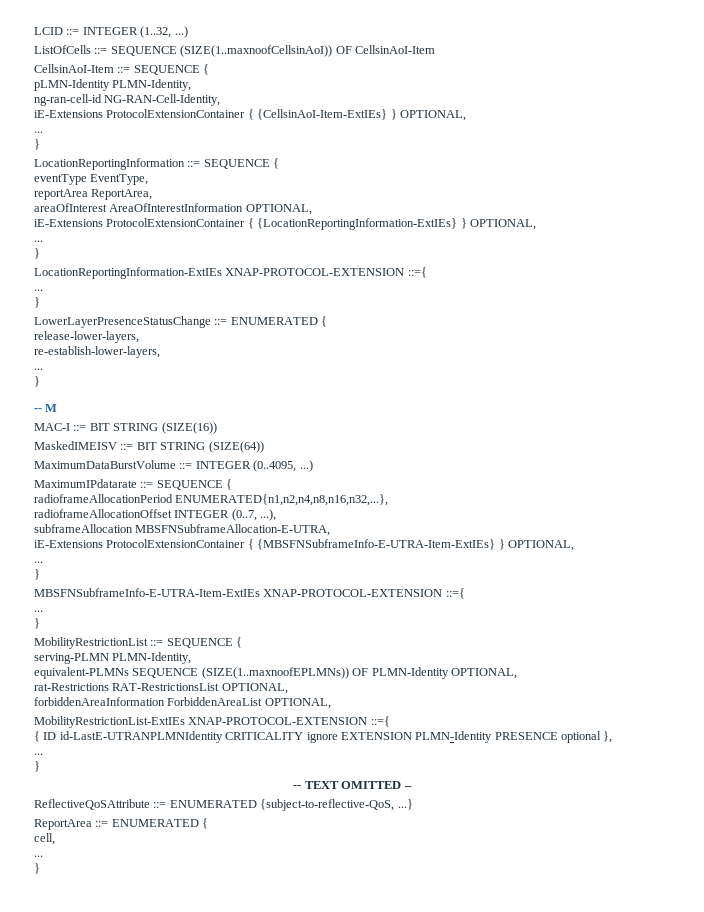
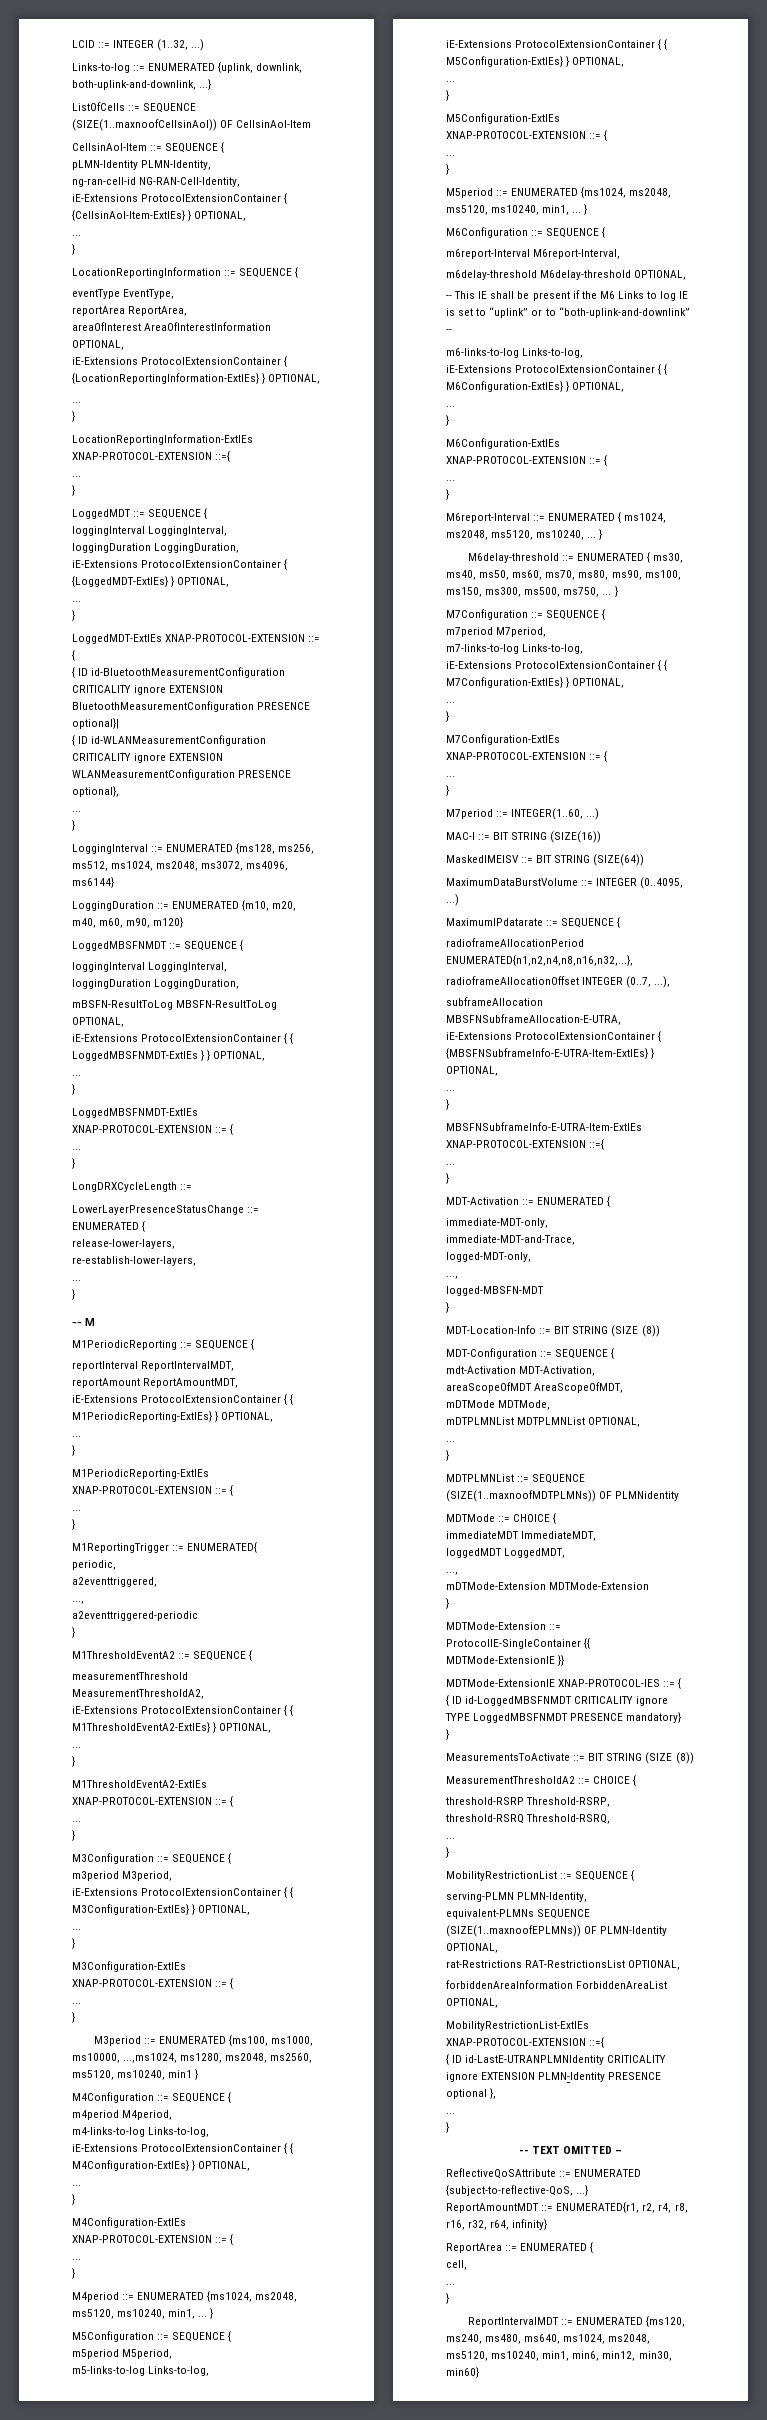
+ Links-to-log ::= ENUMERATED {uplink, downlink, both-uplink-and-downlink, ...}
+ LoggedMDT ::= SEQUENCE {
+ loggingInterval LoggingInterval,
+ loggingDuration LoggingDuration,
+ iE-Extensions ProtocolExtensionContainer { {LoggedMDT-ExtIEs} } OPTIONAL,
+ ...
+ }
+ LoggedMDT-ExtIEs XNAP-PROTOCOL-EXTENSION ::= {
+ { ID id-BluetoothMeasurementConfiguration CRITICALITY ignore EXTENSION BluetoothMeasurementConfiguration PRESENCE optional}|
+ { ID id-WLANMeasurementConfiguration CRITICALITY ignore EXTENSION WLANMeasurementConfiguration PRESENCE optional},
+ ...
+ }
+ LoggingInterval ::= ENUMERATED {ms128, ms256, ms512, ms1024, ms2048, ms3072, ms4096, ms6144}
+ LoggingDuration ::= ENUMERATED {m10, m20, m40, m60, m90, m120}
+ LoggedMBSFNMDT ::= SEQUENCE {
+ loggingInterval LoggingInterval,
+ loggingDuration LoggingDuration,
+ mBSFN-ResultToLog MBSFN-ResultToLog OPTIONAL,
+ iE-Extensions ProtocolExtensionContainer { { LoggedMBSFNMDT-ExtIEs } } OPTIONAL,
+ ...
+ }
+ LoggedMBSFNMDT-ExtIEs XNAP-PROTOCOL-EXTENSION ::= {
+ ...
+ }
+ LongDRXCycleLength ::=
+ M1PeriodicReporting ::= SEQUENCE {
+ reportInterval ReportIntervalMDT,
+ reportAmount ReportAmountMDT,
+ iE-Extensions ProtocolExtensionContainer { { M1PeriodicReporting-ExtIEs} } OPTIONAL,
+ ...
+ }
+ M1PeriodicReporting-ExtIEs XNAP-PROTOCOL-EXTENSION ::= {
+ ...
+ }
+ M1ReportingTrigger ::= ENUMERATED{
+ periodic,
+ a2eventtriggered,
+ ...,
+ a2eventtriggered-periodic
+ }
+ M1ThresholdEventA2 ::= SEQUENCE {
+ measurementThreshold MeasurementThresholdA2,
+ iE-Extensions ProtocolExtensionContainer { { M1ThresholdEventA2-ExtIEs} } OPTIONAL,
+ ...
+ }
+ M1ThresholdEventA2-ExtIEs XNAP-PROTOCOL-EXTENSION ::= {
+ ...
+ }
+ M3Configuration ::= SEQUENCE {
+ m3period M3period,
+ iE-Extensions ProtocolExtensionContainer { { M3Configuration-ExtIEs} } OPTIONAL,
+ ...
+ }
+ M3Configuration-ExtIEs XNAP-PROTOCOL-EXTENSION ::= {
+ ...
+ }
+ M3period ::= ENUMERATED {ms100, ms1000, ms10000, ...,ms1024, ms1280, ms2048, ms2560, ms5120, ms10240, min1 }
+ M4Configuration ::= SEQUENCE {
+ m4period M4period,
+ m4-links-to-log Links-to-log,
+ iE-Extensions ProtocolExtensionContainer { { M4Configuration-ExtIEs} } OPTIONAL,
+ ...
+ }
+ M4Configuration-ExtIEs XNAP-PROTOCOL-EXTENSION ::= {
+ ...
+ }
+ M4period ::= ENUMERATED {ms1024, ms2048, ms5120, ms10240, min1, ... }
+ M5Configuration ::= SEQUENCE {
+ m5period M5period,
+ m5-links-to-log Links-to-log,
+ iE-Extensions ProtocolExtensionContainer { { M5Configuration-ExtIEs} } OPTIONAL,
+ ...
+ }
+ M5Configuration-ExtIEs XNAP-PROTOCOL-EXTENSION ::= {
+ ...
+ }
+ M5period ::= ENUMERATED {ms1024, ms2048, ms5120, ms10240, min1, ... }
+ M6Configuration ::= SEQUENCE {
+ m6report-Interval M6report-Interval,
+ m6delay-threshold M6delay-threshold OPTIONAL,
+ -- This IE shall be present if the M6 Links to log IE is set to “uplink” or to “both-uplink-and-downlink” --
+ m6-links-to-log Links-to-log,
+ iE-Extensions ProtocolExtensionContainer { { M6Configuration-ExtIEs} } OPTIONAL,
+ ...
+ }
+ M6Configuration-ExtIEs XNAP-PROTOCOL-EXTENSION ::= {
+ ...
+ }
+ M6report-Interval ::= ENUMERATED { ms1024, ms2048, ms5120, ms10240, ... }
+ M6delay-threshold ::= ENUMERATED { ms30, ms40, ms50, ms60, ms70, ms80, ms90, ms100, ms150, ms300, ms500, ms750, ... }
+ M7Configuration ::= SEQUENCE {
+ m7period M7period,
+ m7-links-to-log Links-to-log,
+ iE-Extensions ProtocolExtensionContainer { { M7Configuration-ExtIEs} } OPTIONAL,
+ ...
+ }
+ M7Configuration-ExtIEs XNAP-PROTOCOL-EXTENSION ::= {
+ ...
+ }
+ M7period ::= INTEGER(1..60, ...)
+ MDT-Activation ::= ENUMERATED {
+ immediate-MDT-only,
+ immediate-MDT-and-Trace,
+ logged-MDT-only,
+ ...,
+ logged-MBSFN-MDT
+ }
+ MDT-Location-Info ::= BIT STRING (SIZE (8))
+ MDT-Configuration ::= SEQUENCE {
+ mdt-Activation MDT-Activation,
+ areaScopeOfMDT AreaScopeOfMDT,
+ mDTMode MDTMode,
+ mDTPLMNList MDTPLMNList OPTIONAL,
+ ...
+ }
+ MDTPLMNList ::= SEQUENCE (SIZE(1..maxnoofMDTPLMNs)) OF PLMNidentity
+ MDTMode ::= CHOICE {
+ immediateMDT ImmediateMDT,
+ loggedMDT LoggedMDT,
+ ...,
+ mDTMode-Extension MDTMode-Extension
+ }
+ MDTMode-Extension ::= ProtocolIE-SingleContainer {{ MDTMode-ExtensionIE }}
+ MDTMode-ExtensionIE XNAP-PROTOCOL-IES ::= {
+ { ID id-LoggedMBSFNMDT CRITICALITY ignore TYPE LoggedMBSFNMDT PRESENCE mandatory}
+ }
+ MeasurementsToActivate ::= BIT STRING (SIZE (8))
+ MeasurementThresholdA2 ::= CHOICE {
+ threshold-RSRP Threshold-RSRP,
+ threshold-RSRQ Threshold-RSRQ,
+ ...
+ }
+ ReportAmountMDT ::= ENUMERATED{r1, r2, r4, r8, r16, r32, r64, infinity}
+ ReportIntervalMDT ::= ENUMERATED {ms120, ms240, ms480, ms640, ms1024, ms2048, ms5120, ms10240, min1, min6, min12, min30, min60}

